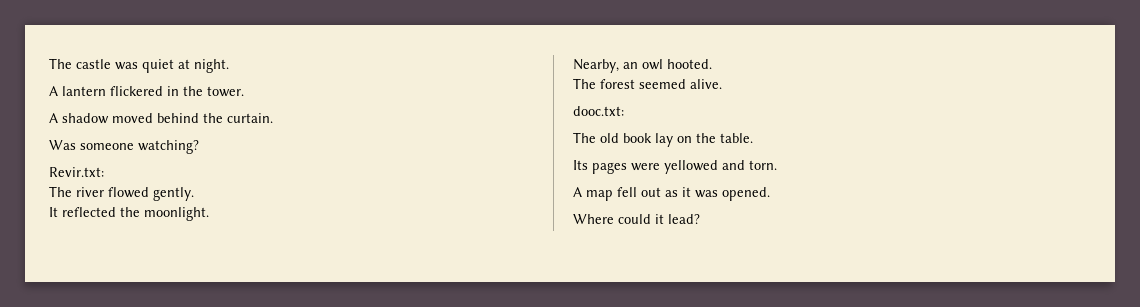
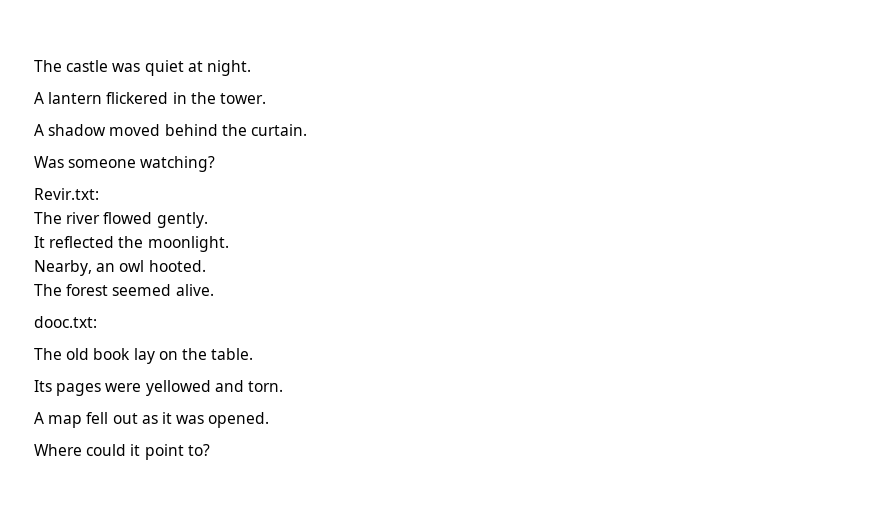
- Where could it lead?
+ Where could it point to?

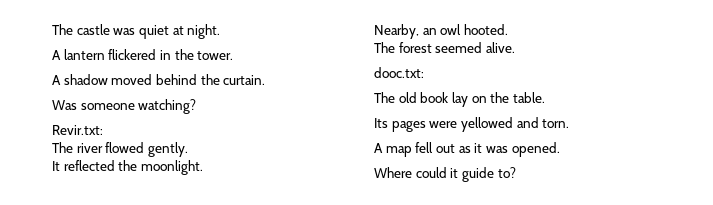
- Where could it point to?
+ Where could it guide to?

